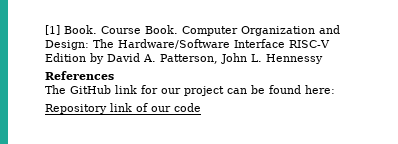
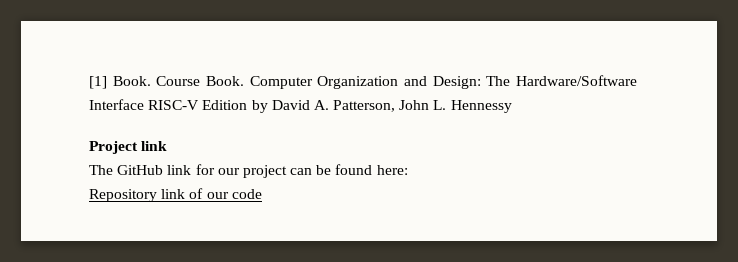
- References
+ Project link

